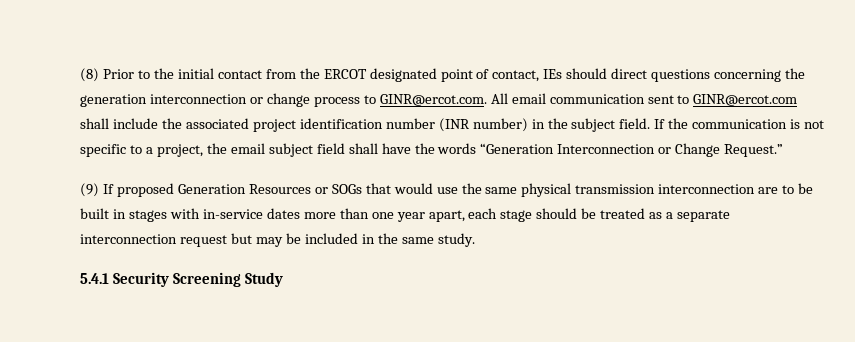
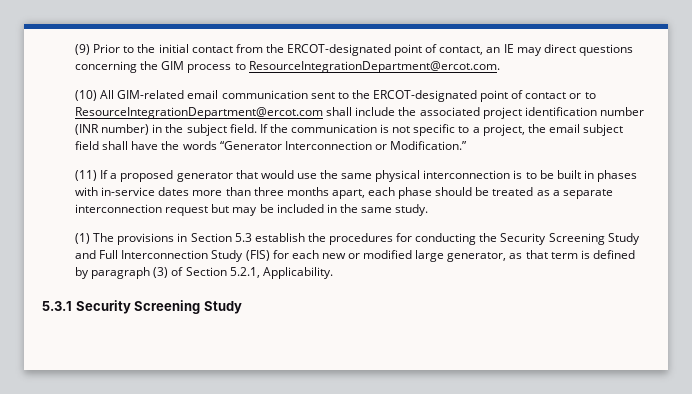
- (8) Prior to the initial contact from the ERCOT designated point of contact, IEs should direct questions concerning the generation interconnection or change process to GINR@ercot.com. All email communication sent to GINR@ercot.com shall include the associated project identification number (INR number) in the subject field.
+ (9) Prior to the initial contact from the ERCOT-designated point of contact, an IE may direct questions concerning the GIM process to ResourceIntegrationDepartment@ercot.com.
+ (10) All GIM-related email communication sent to the ERCOT-designated point of contact or to ResourceIntegrationDepartment@ercot.com shall include the associated project identification number (INR number) in the subject field.
- If the communication is not specific to a project, the email subject field shall have the words “Generation Interconnection or Change Request.”
- (9) If proposed Generation Resources or SOGs that would use the same physical transmission interconnection are to be built in stages with in-service dates more than one year apart, each stage should be treated as a separate interconnection request but may be included in the same study.
+ If the communication is not specific to a project, the email subject field shall have the words “Generator Interconnection or Modification.”
+ (11) If a proposed generator that would use the same physical interconnection is to be built in phases with in-service dates more than three months apart, each phase should be treated as a separate interconnection request but may be included in the same study.
- 5.4.1 Security Screening Study
+ (1) The provisions in Section 5.3 establish the procedures for conducting the Security Screening Study and Full Interconnection Study (FIS) for each new or modified large generator, as that term is defined by paragraph (3) of Section 5.2.1, Applicability.
+ 5.3.1 Security Screening Study

